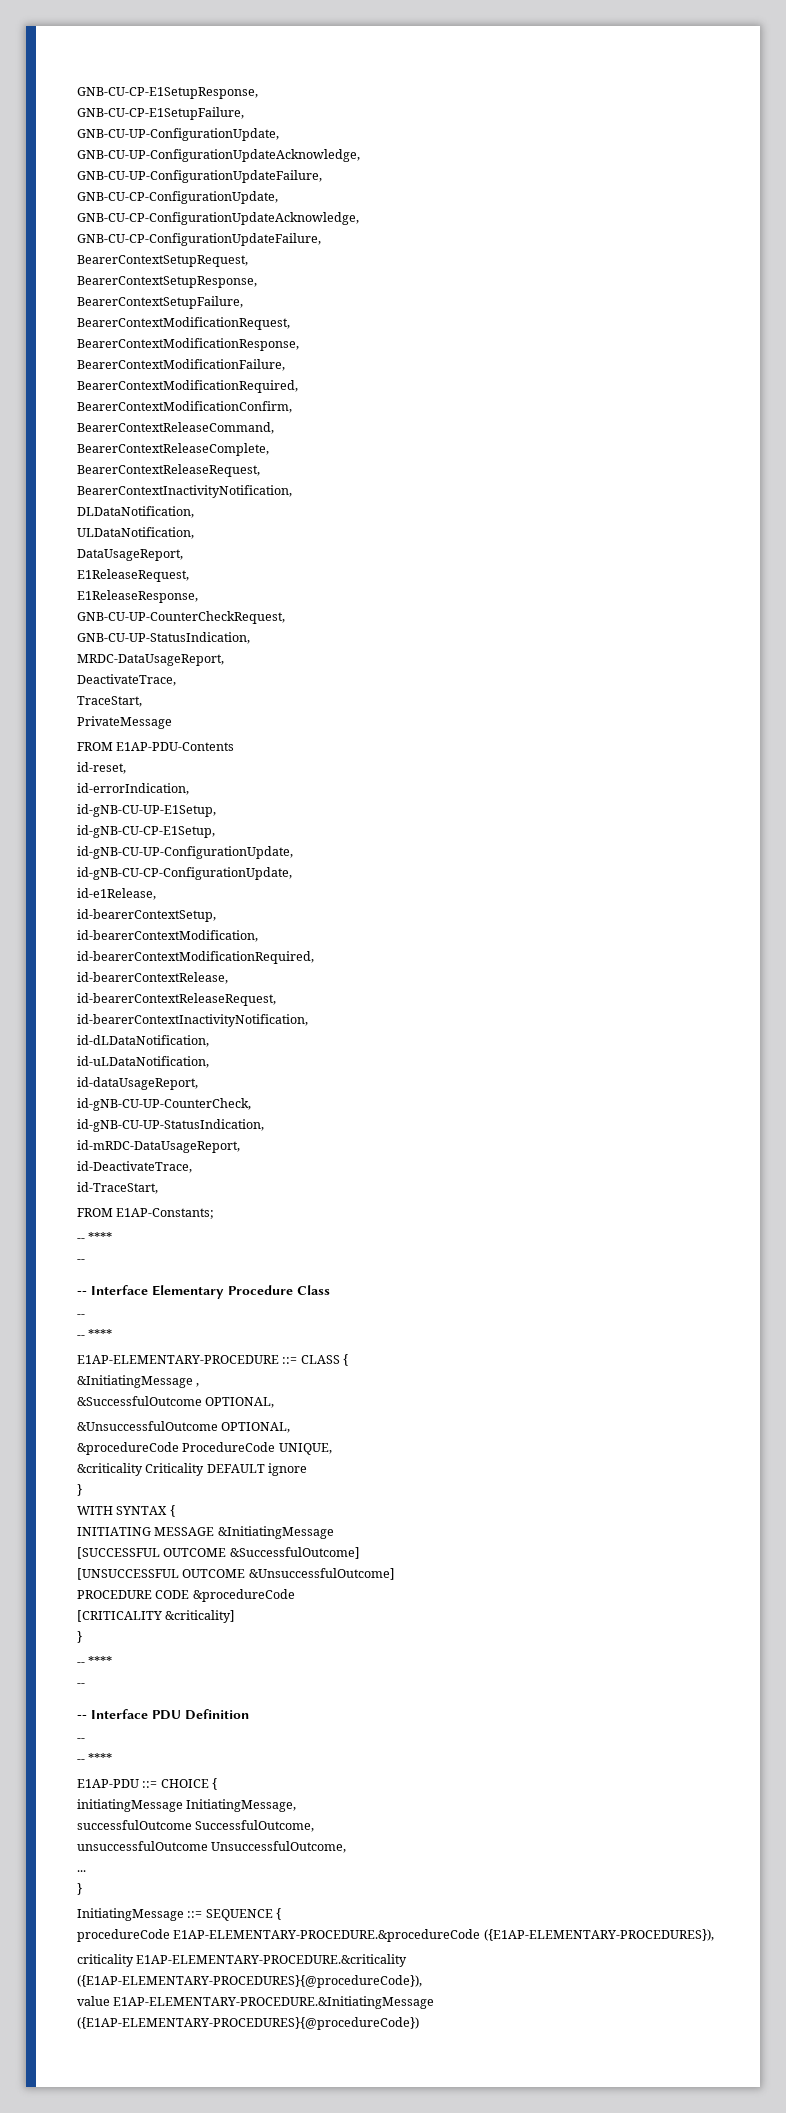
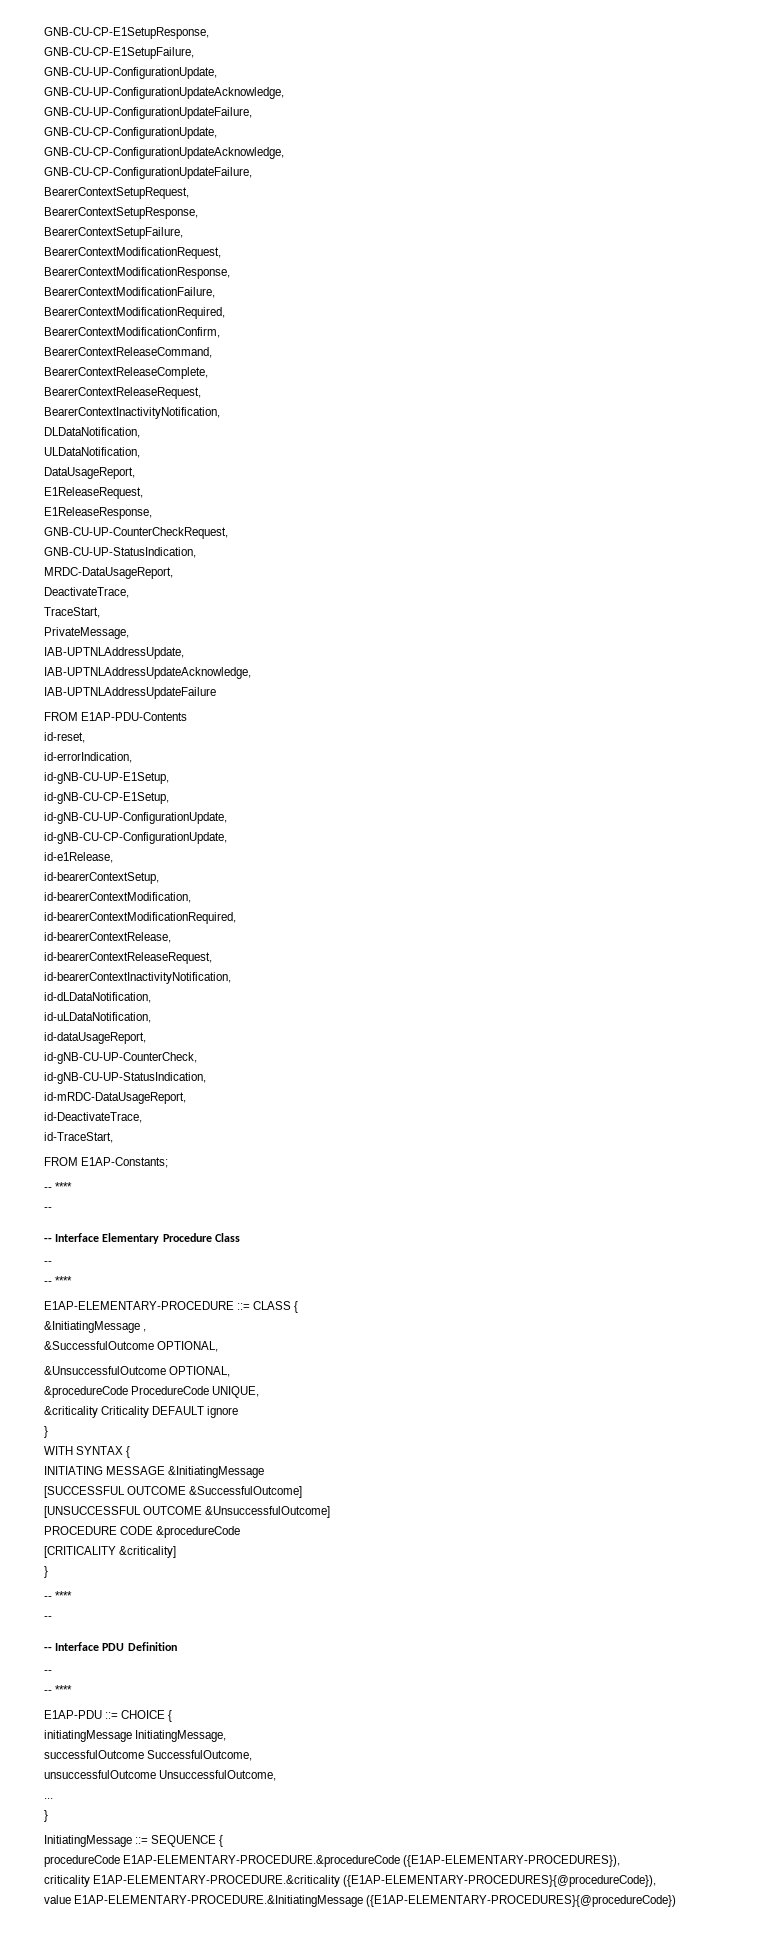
- PrivateMessage
+ PrivateMessage,
+ IAB-UPTNLAddressUpdate,
+ IAB-UPTNLAddressUpdateAcknowledge,
+ IAB-UPTNLAddressUpdateFailure

